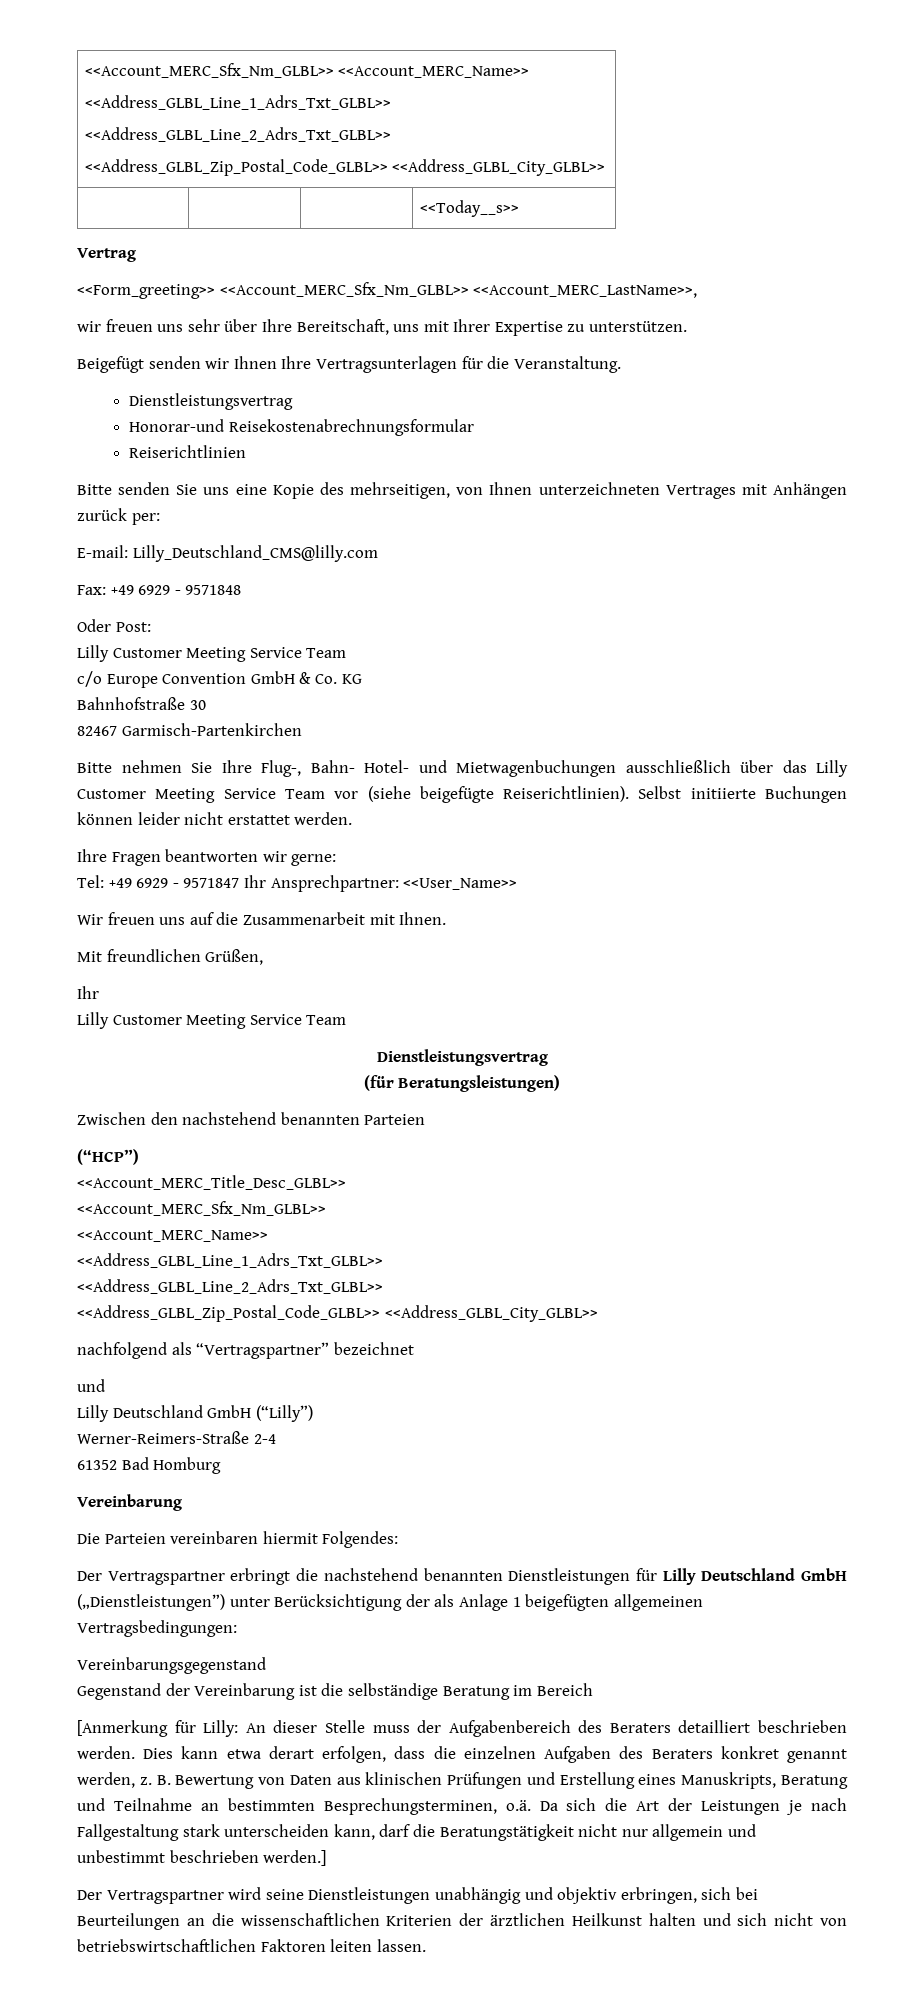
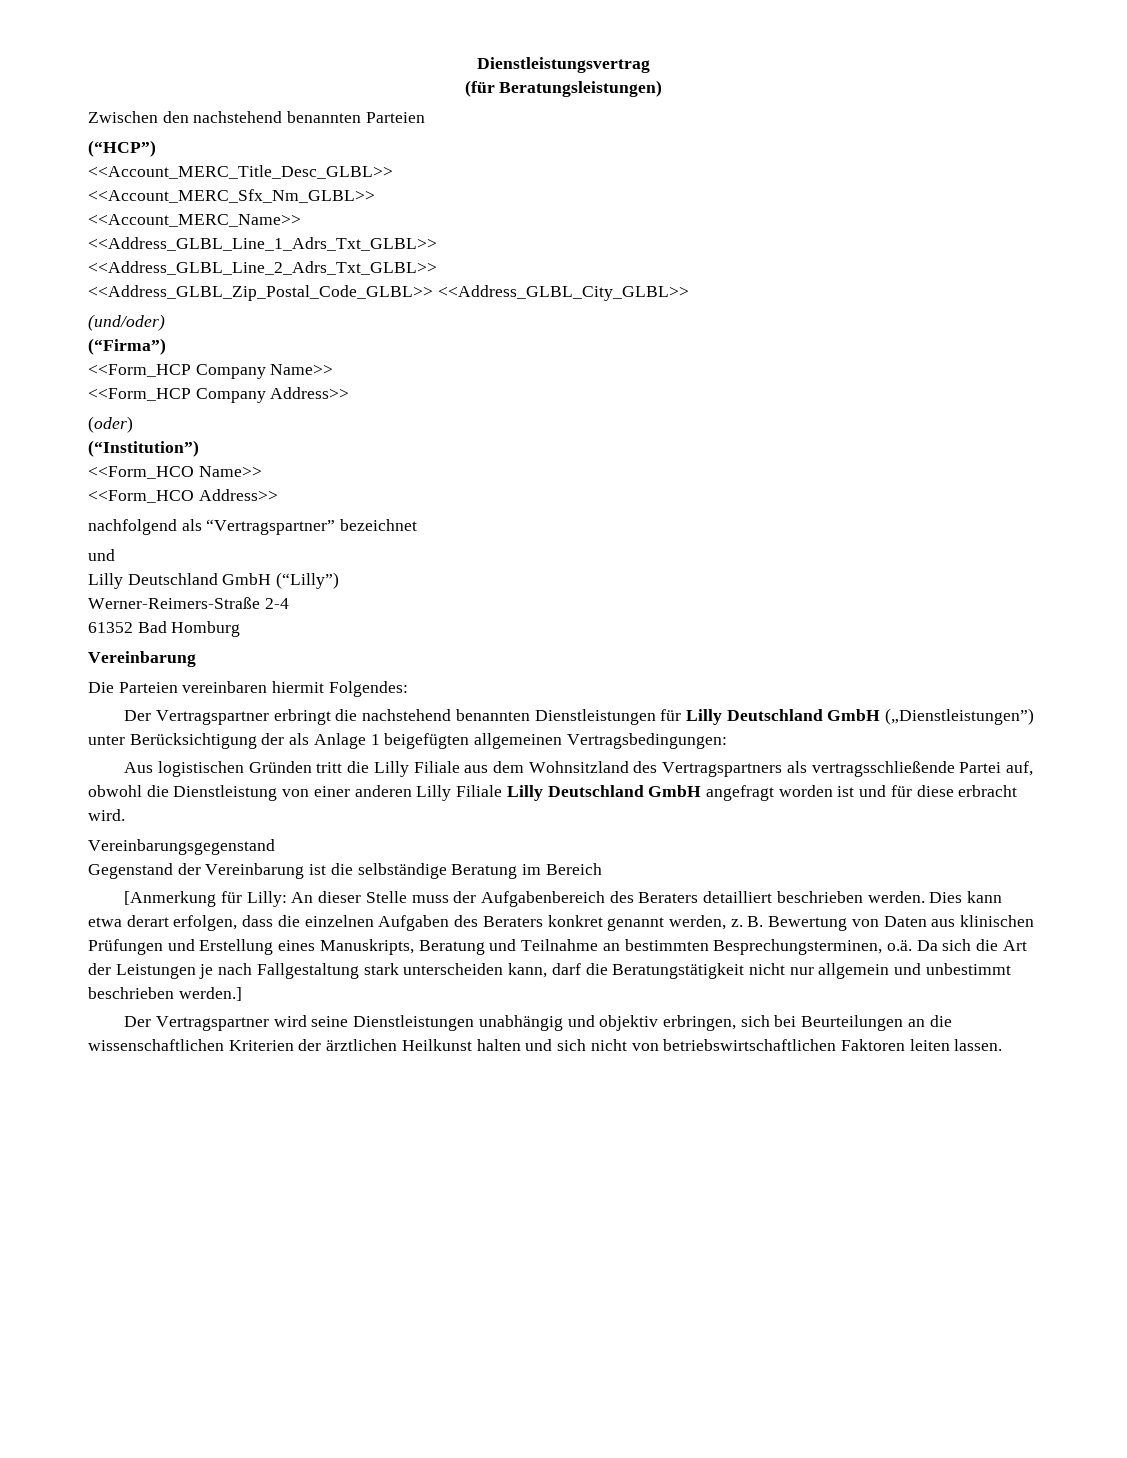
- <<Account_MERC_Sfx_Nm_GLBL>> <<Account_MERC_Name>>
- <<Address_GLBL_Line_1_Adrs_Txt_GLBL>>
- <<Address_GLBL_Line_2_Adrs_Txt_GLBL>>
- <<Address_GLBL_Zip_Postal_Code_GLBL>> <<Address_GLBL_City_GLBL>>
- | | | <<Today__s>>
- Vertrag
- <<Form_greeting>> <<Account_MERC_Sfx_Nm_GLBL>> <<Account_MERC_LastName>>,
- wir freuen uns sehr über Ihre Bereitschaft, uns mit Ihrer Expertise zu unterstützen.
- Beigefügt senden wir Ihnen Ihre Vertragsunterlagen für die Veranstaltung.
- Dienstleistungsvertrag
- Honorar-und Reisekostenabrechnungsformular
- Reiserichtlinien
- Bitte senden Sie uns eine Kopie des mehrseitigen, von Ihnen unterzeichneten Vertrages mit Anhängen zurück per:
- E-mail: Lilly_Deutschland_CMS@lilly.com
- Fax: +49 6929 - 9571848
- Oder Post:
- Lilly Customer Meeting Service Team
- c/o Europe Convention GmbH & Co. KG
- Bahnhofstraße 30
- 82467 Garmisch-Partenkirchen
- Bitte nehmen Sie Ihre Flug-, Bahn- Hotel- und Mietwagenbuchungen ausschließlich über das Lilly Customer Meeting Service Team vor (siehe beigefügte Reiserichtlinien). Selbst initiierte Buchungen können leider nicht erstattet werden.
- Ihre Fragen beantworten wir gerne:
- Tel: +49 6929 - 9571847 Ihr Ansprechpartner: <<User_Name>>
- Wir freuen uns auf die Zusammenarbeit mit Ihnen.
- Mit freundlichen Grüßen,
- Ihr
- Lilly Customer Meeting Service Team
+ (und/oder)
+ (“Firma”)
+ <<Form_HCP Company Name>>
+ <<Form_HCP Company Address>>
+ (oder)
+ (“Institution”)
+ <<Form_HCO Name>>
+ <<Form_HCO Address>>
+ Aus logistischen Gründen tritt die Lilly Filiale aus dem Wohnsitzland des Vertragspartners als vertragsschließende Partei auf, obwohl die Dienstleistung von einer anderen Lilly Filiale Lilly Deutschland GmbH angefragt worden ist und für diese erbracht wird.

